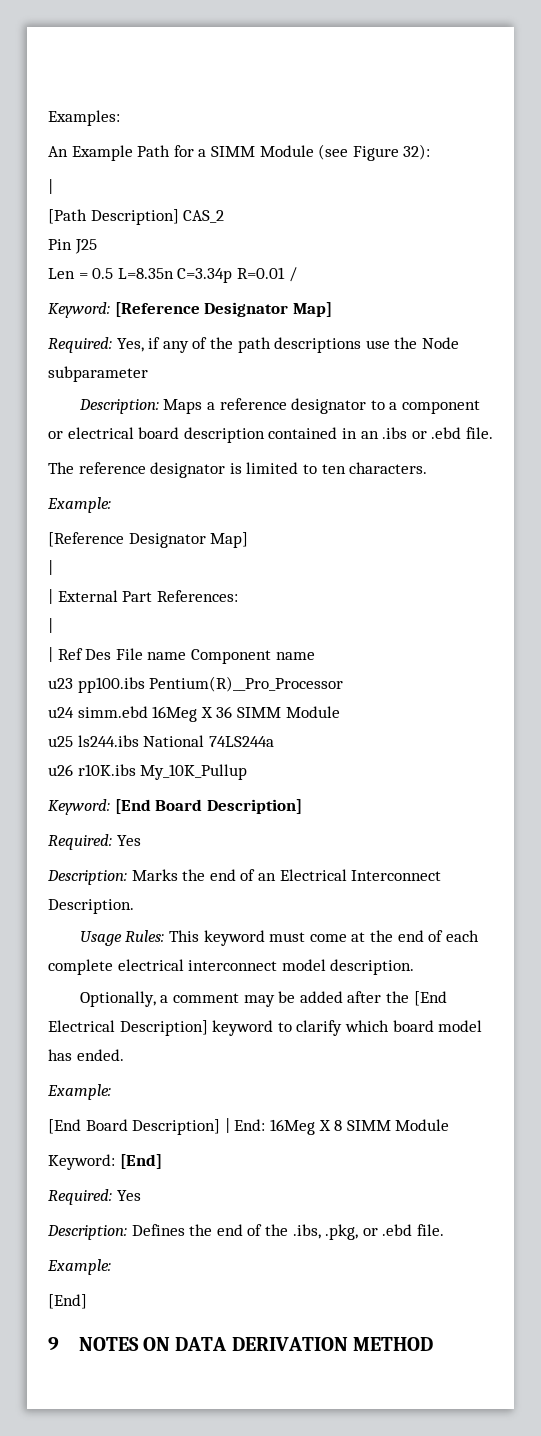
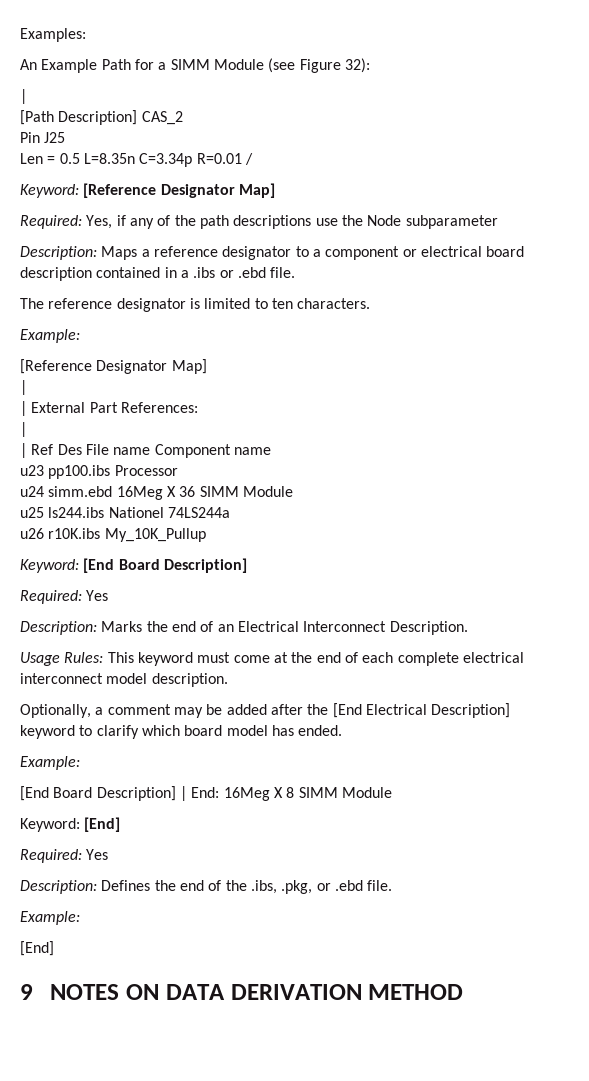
- Description: Maps a reference designator to a component or electrical board description contained in an .ibs or .ebd file.
+ Description: Maps a reference designator to a component or electrical board description contained in a .ibs or .ebd file.
- u23 pp100.ibs Pentium(R)__Pro_Processor
+ u23 pp100.ibs Processor
- u25 ls244.ibs National 74LS244a
+ u25 ls244.ibs Nationel 74LS244a

